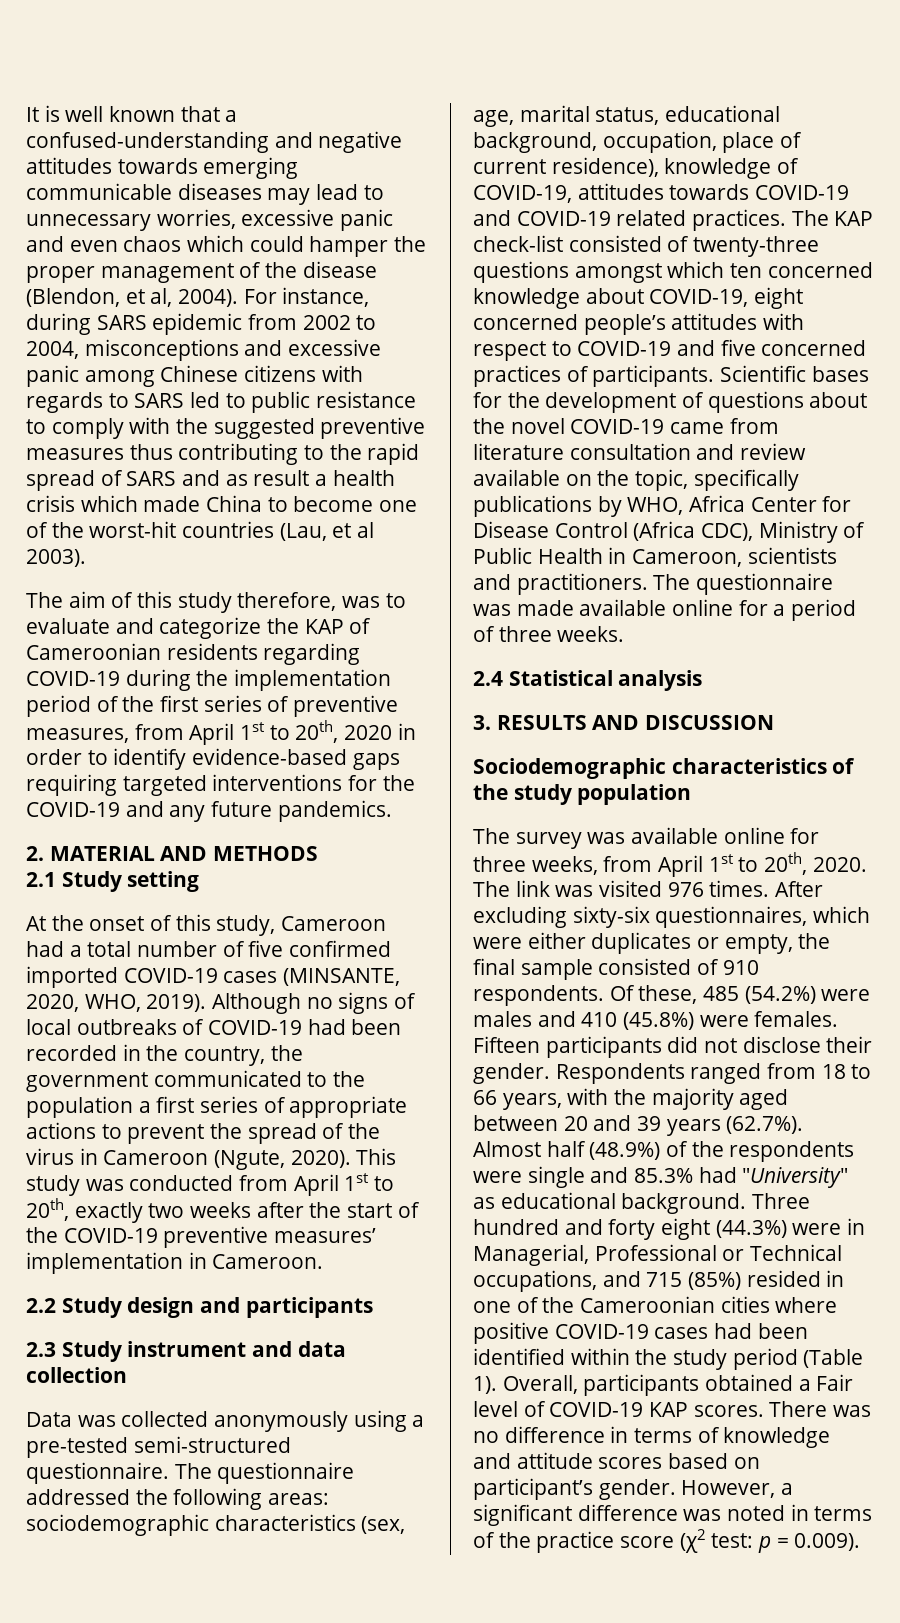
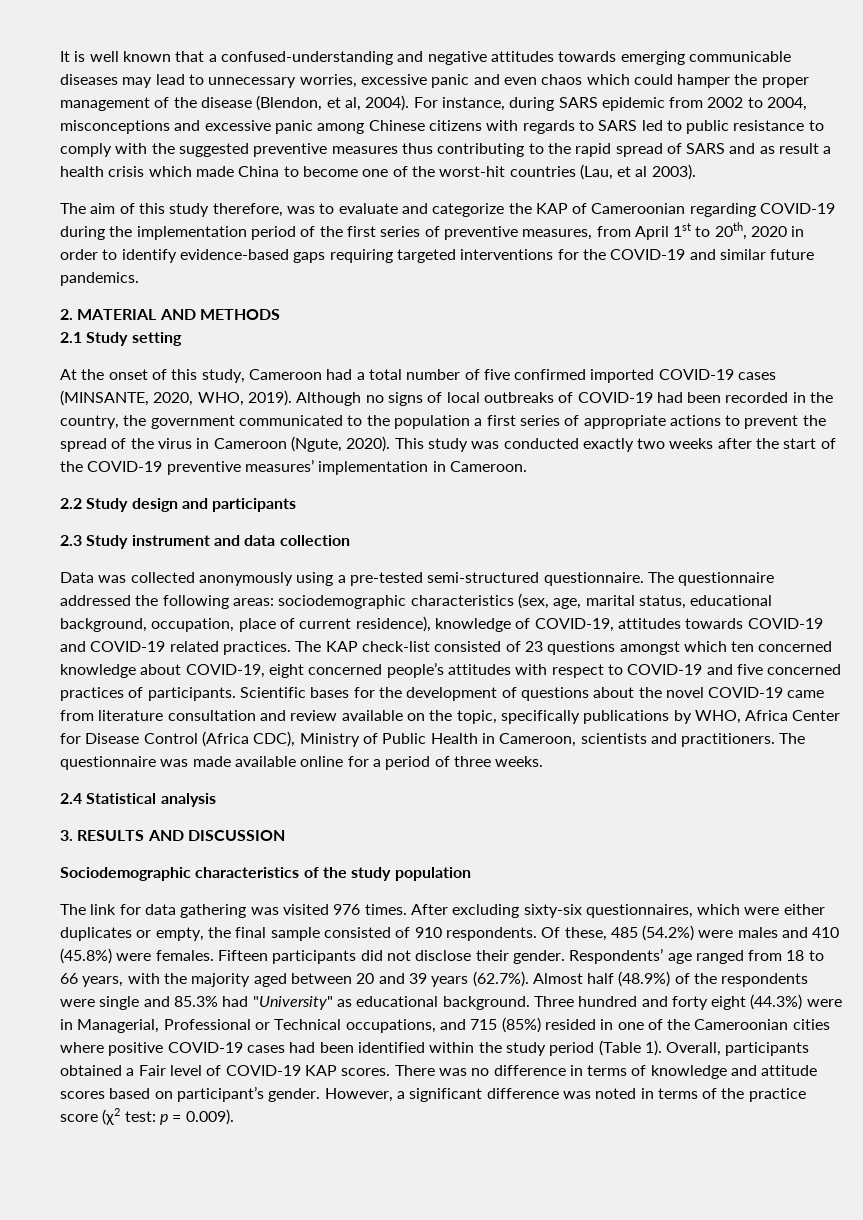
- The aim of this study therefore, was to evaluate and categorize the KAP of Cameroonian residents regarding COVID-19 during the implementation period of the first series of preventive measures, from April 1st to 20th, 2020 in order to identify evidence-based gaps requiring targeted interventions for the COVID-19 and any future pandemics.
+ The aim of this study therefore, was to evaluate and categorize the KAP of Cameroonian regarding COVID-19 during the implementation period of the first series of preventive measures, from April 1st to 20th, 2020 in order to identify evidence-based gaps requiring targeted interventions for the COVID-19 and similar future pandemics.
- This study was conducted from April 1st to 20th, exactly two weeks after the start of the COVID-19 preventive measures’ implementation in Cameroon.
+ This study was conducted exactly two weeks after the start of the COVID-19 preventive measures’ implementation in Cameroon.
- The KAP check-list consisted of twenty-three questions amongst which ten concerned knowledge about COVID-19, eight concerned people’s attitudes with respect to COVID-19 and five concerned practices of participants.
+ The KAP check-list consisted of 23 questions amongst which ten concerned knowledge about COVID-19, eight concerned people’s attitudes with respect to COVID-19 and five concerned practices of participants.
- The survey was available online for three weeks, from April 1st to 20th, 2020. The link was visited 976 times.
+ The link for data gathering was visited 976 times.
- Respondents ranged from 18 to 66 years, with the majority aged between 20 and 39 years (62.7%). Almost half (48.9%) of the respondents were single and 85.3% had "University" as educational background.
+ Respondents’ age ranged from 18 to 66 years, with the majority aged between 20 and 39 years (62.7%). Almost half (48.9%) of the respondents were single and 85.3% had "University" as educational background.

